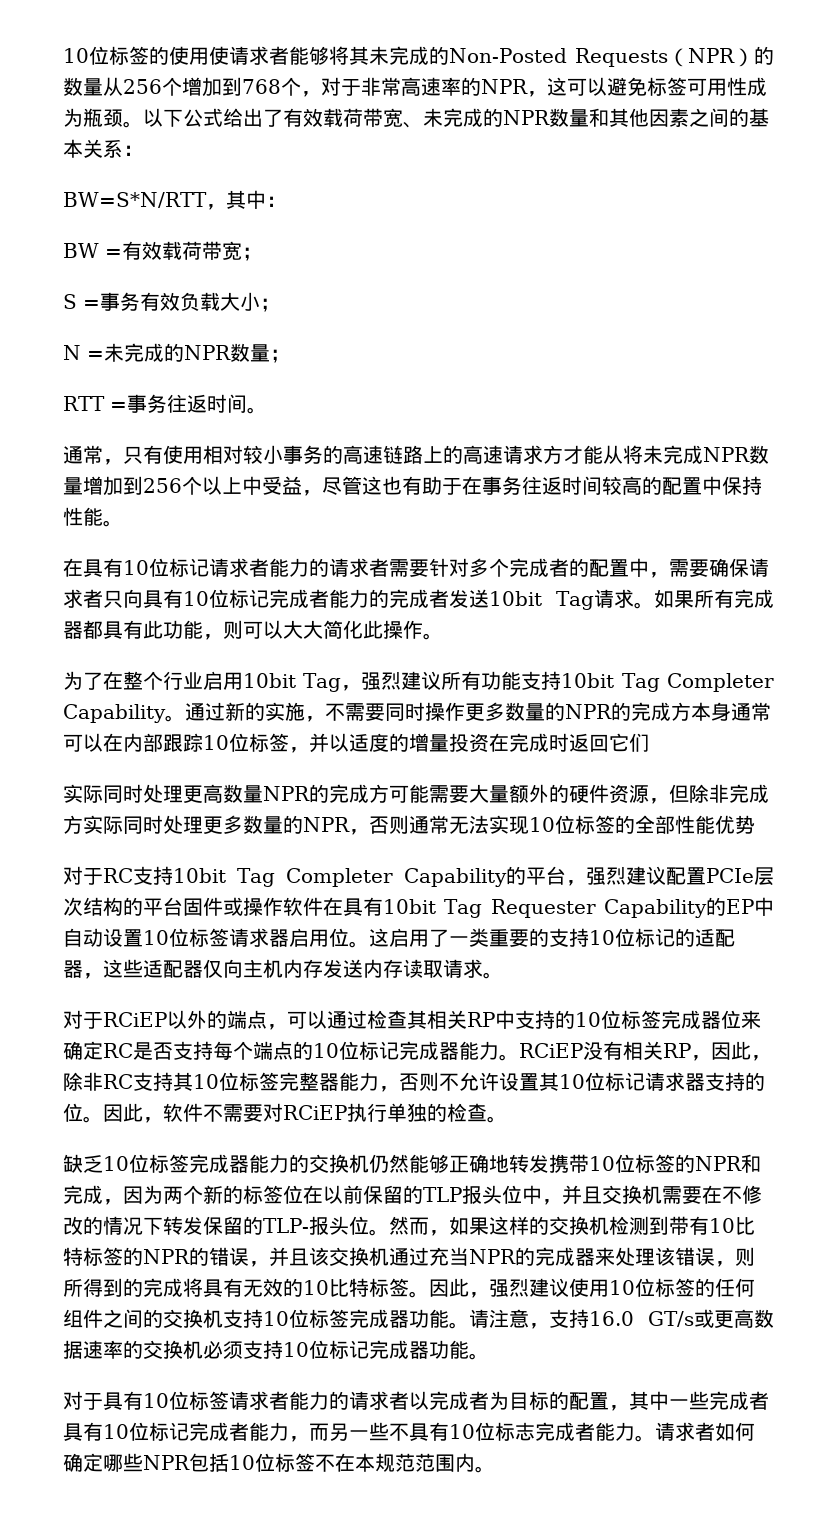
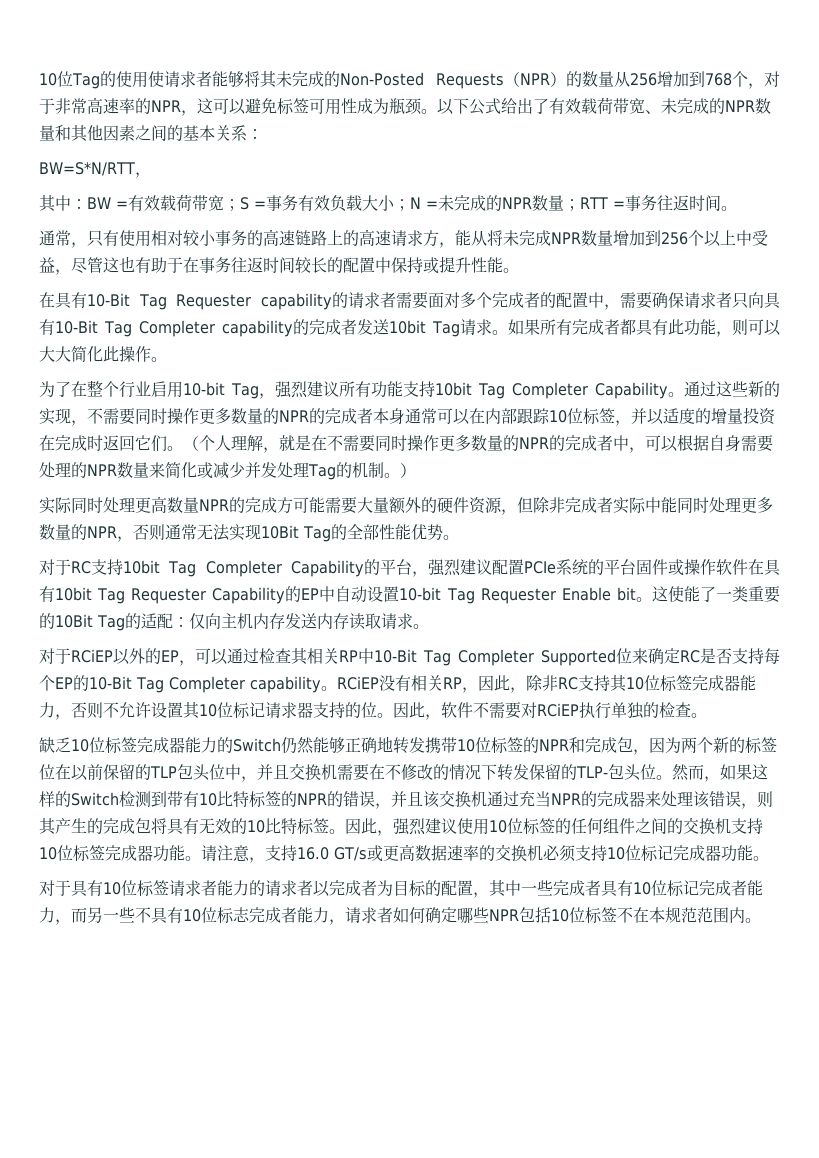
- 10位标签的使用使请求者能够将其未完成的Non-Posted Requests（NPR）的数量从256个增加到768个，对于非常高速率的NPR，这可以避免标签可用性成为瓶颈。
+ 10位Tag的使用使请求者能够将其未完成的Non-Posted Requests（NPR）的数量从256增加到768个，对于非常高速率的NPR，这可以避免标签可用性成为瓶颈。
- BW=S*N/RTT，其中：
- BW =有效载荷带宽；
- S =事务有效负载大小；
- N =未完成的NPR数量；
- RTT =事务往返时间。
+ BW=S*N/RTT，
+ 其中：BW =有效载荷带宽；S =事务有效负载大小；N =未完成的NPR数量；RTT =事务往返时间。
- 通常，只有使用相对较小事务的高速链路上的高速请求方才能从将未完成NPR数量增加到256个以上中受益，尽管这也有助于在事务往返时间较高的配置中保持性能。
+ 通常，只有使用相对较小事务的高速链路上的高速请求方，能从将未完成NPR数量增加到256个以上中受益，尽管这也有助于在事务往返时间较长的配置中保持或提升性能。
- 在具有10位标记请求者能力的请求者需要针对多个完成者的配置中，需要确保请求者只向具有10位标记完成者能力的完成者发送10bit Tag请求。
+ 在具有10-Bit Tag Requester capability的请求者需要面对多个完成者的配置中，需要确保请求者只向具有10-Bit Tag Completer capability的完成者发送10bit Tag请求。
- 如果所有完成器都具有此功能，则可以大大简化此操作。
+ 如果所有完成者都具有此功能，则可以大大简化此操作。
- 为了在整个行业启用10bit Tag，强烈建议所有功能支持10bit Tag Completer Capability。
+ 为了在整个行业启用10-bit Tag，强烈建议所有功能支持10bit Tag Completer Capability。
- 通过新的实施，不需要同时操作更多数量的NPR的完成方本身通常可以在内部跟踪10位标签，并以适度的增量投资在完成时返回它们
+ 通过这些新的实现，不需要同时操作更多数量的NPR的完成者本身通常可以在内部跟踪10位标签，并以适度的增量投资在完成时返回它们。（个人理解，就是在不需要同时操作更多数量的NPR的完成者中，可以根据自身需要处理的NPR数量来简化或减少并发处理Tag的机制。）
- 实际同时处理更高数量NPR的完成方可能需要大量额外的硬件资源，但除非完成方实际同时处理更多数量的NPR，否则通常无法实现10位标签的全部性能优势
+ 实际同时处理更高数量NPR的完成方可能需要大量额外的硬件资源，但除非完成者实际中能同时处理更多数量的NPR，否则通常无法实现10Bit Tag的全部性能优势。
- 对于RC支持10bit Tag Completer Capability的平台，强烈建议配置PCIe层次结构的平台固件或操作软件在具有10bit Tag Requester Capability的EP中自动设置10位标签请求器启用位。这启用了一类重要的支持10位标记的适配器，这些适配器仅向主机内存发送内存读取请求。
+ 对于RC支持10bit Tag Completer Capability的平台，强烈建议配置PCIe系统的平台固件或操作软件在具有10bit Tag Requester Capability的EP中自动设置10-bit Tag Requester Enable bit。这使能了一类重要的10Bit Tag的适配：仅向主机内存发送内存读取请求。
- 对于RCiEP以外的端点，可以通过检查其相关RP中支持的10位标签完成器位来确定RC是否支持每个端点的10位标记完成器能力。
+ 对于RCiEP以外的EP，可以通过检查其相关RP中10-Bit Tag Completer Supported位来确定RC是否支持每个EP的10-Bit Tag Completer capability。
- RCiEP没有相关RP，因此，除非RC支持其10位标签完整器能力，否则不允许设置其10位标记请求器支持的位。
+ RCiEP没有相关RP，因此，除非RC支持其10位标签完成器能力，否则不允许设置其10位标记请求器支持的位。
- 缺乏10位标签完成器能力的交换机仍然能够正确地转发携带10位标签的NPR和完成，因为两个新的标签位在以前保留的TLP报头位中，并且交换机需要在不修改的情况下转发保留的TLP-报头位。
+ 缺乏10位标签完成器能力的Switch仍然能够正确地转发携带10位标签的NPR和完成包，因为两个新的标签位在以前保留的TLP包头位中，并且交换机需要在不修改的情况下转发保留的TLP-包头位。
- 然而，如果这样的交换机检测到带有10比特标签的NPR的错误，并且该交换机通过充当NPR的完成器来处理该错误，则所得到的完成将具有无效的10比特标签。
+ 然而，如果这样的Switch检测到带有10比特标签的NPR的错误，并且该交换机通过充当NPR的完成器来处理该错误，则其产生的完成包将具有无效的10比特标签。
- 对于具有10位标签请求者能力的请求者以完成者为目标的配置，其中一些完成者具有10位标记完成者能力，而另一些不具有10位标志完成者能力。请求者如何确定哪些NPR包括10位标签不在本规范范围内。
+ 对于具有10位标签请求者能力的请求者以完成者为目标的配置，其中一些完成者具有10位标记完成者能力，而另一些不具有10位标志完成者能力，请求者如何确定哪些NPR包括10位标签不在本规范范围内。

